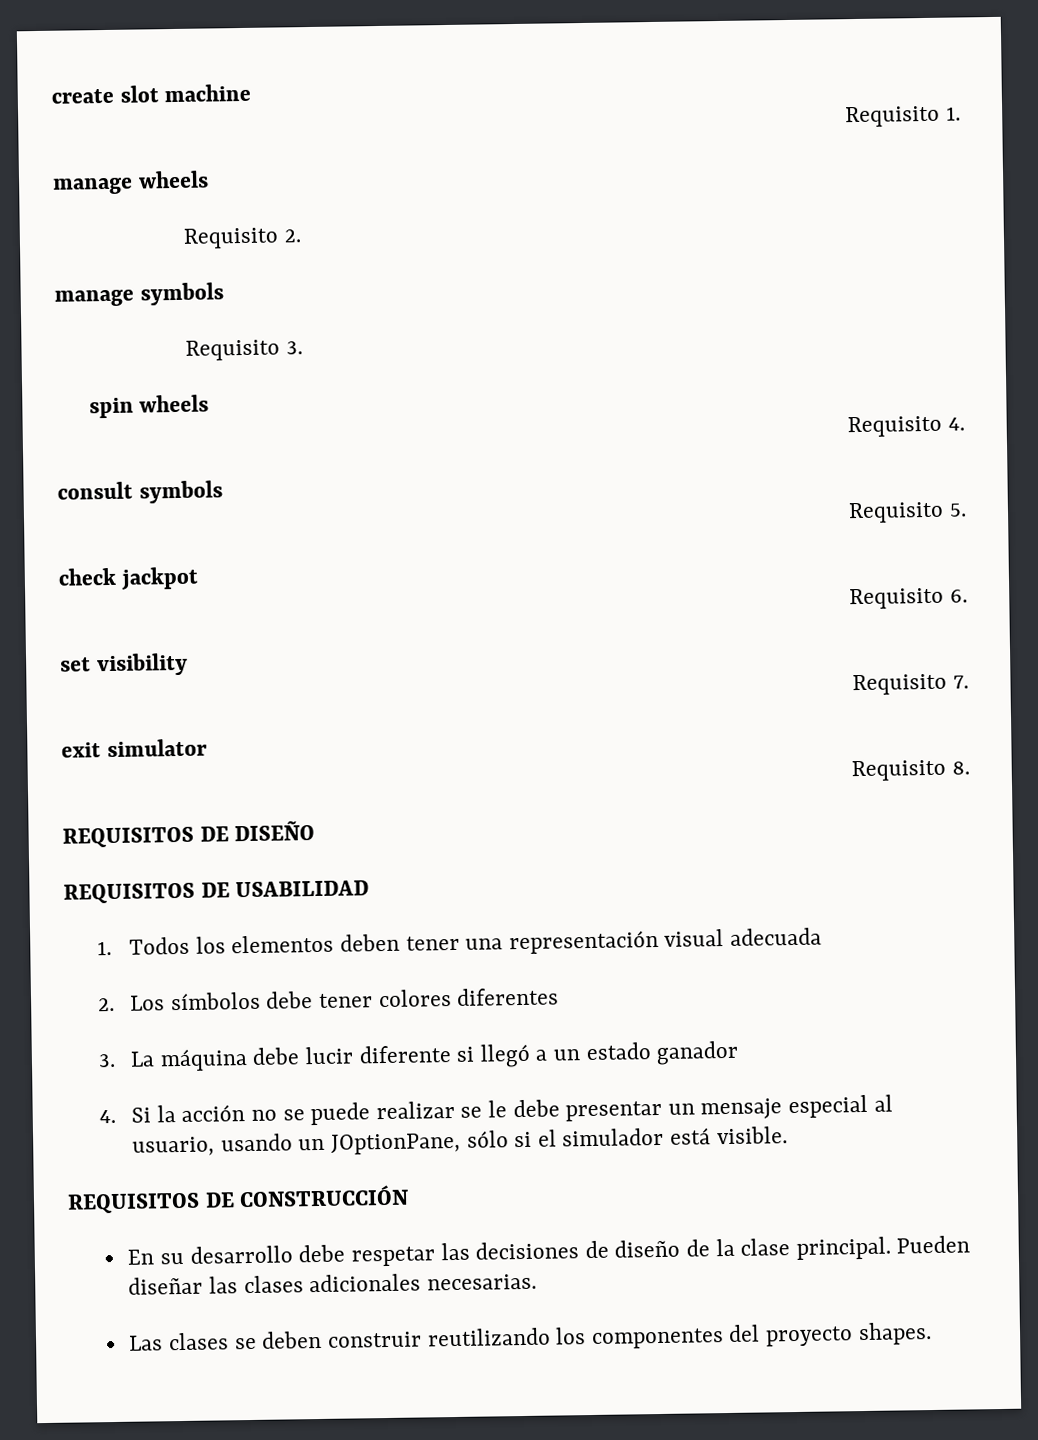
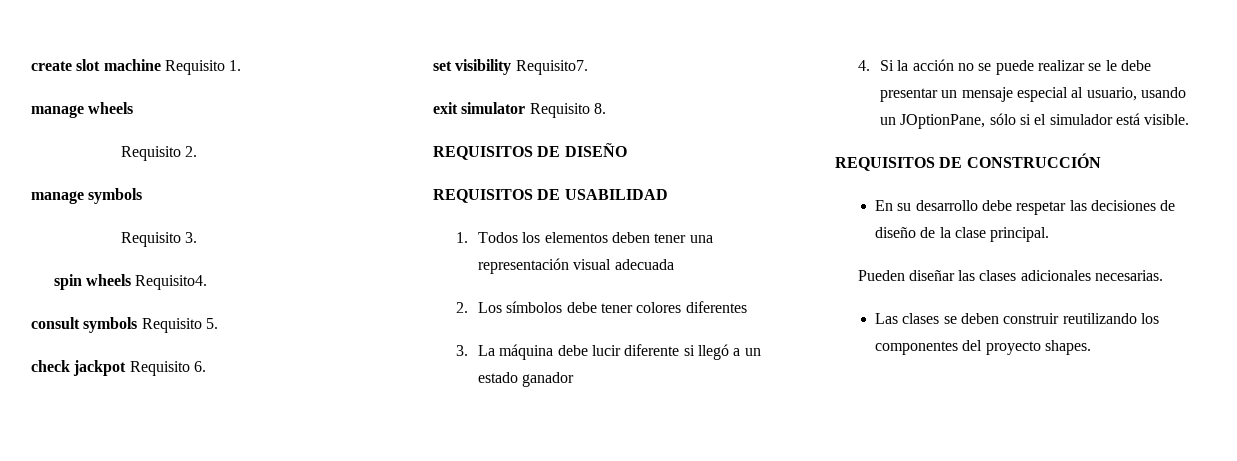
- create slot machine
- Requisito 1.
+ create slot machine Requisito 1.
- spin wheels
- Requisito 4.
+ spin wheels Requisito4.
- consult symbols
- Requisito 5.
+ consult symbols Requisito 5.
- check jackpot
- Requisito 6.
+ check jackpot Requisito 6.
- set visibility
- Requisito 7.
+ set visibility Requisito7.
- exit simulator
- Requisito 8.
+ exit simulator Requisito 8.
- En su desarrollo debe respetar las decisiones de diseño de la clase principal. Pueden diseñar las clases adicionales necesarias.
+ En su desarrollo debe respetar las decisiones de diseño de la clase principal.
+ Pueden diseñar las clases adicionales necesarias.

